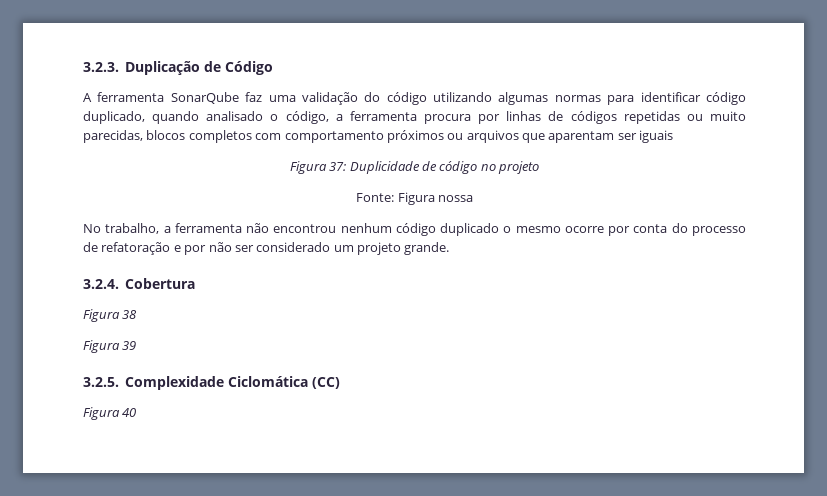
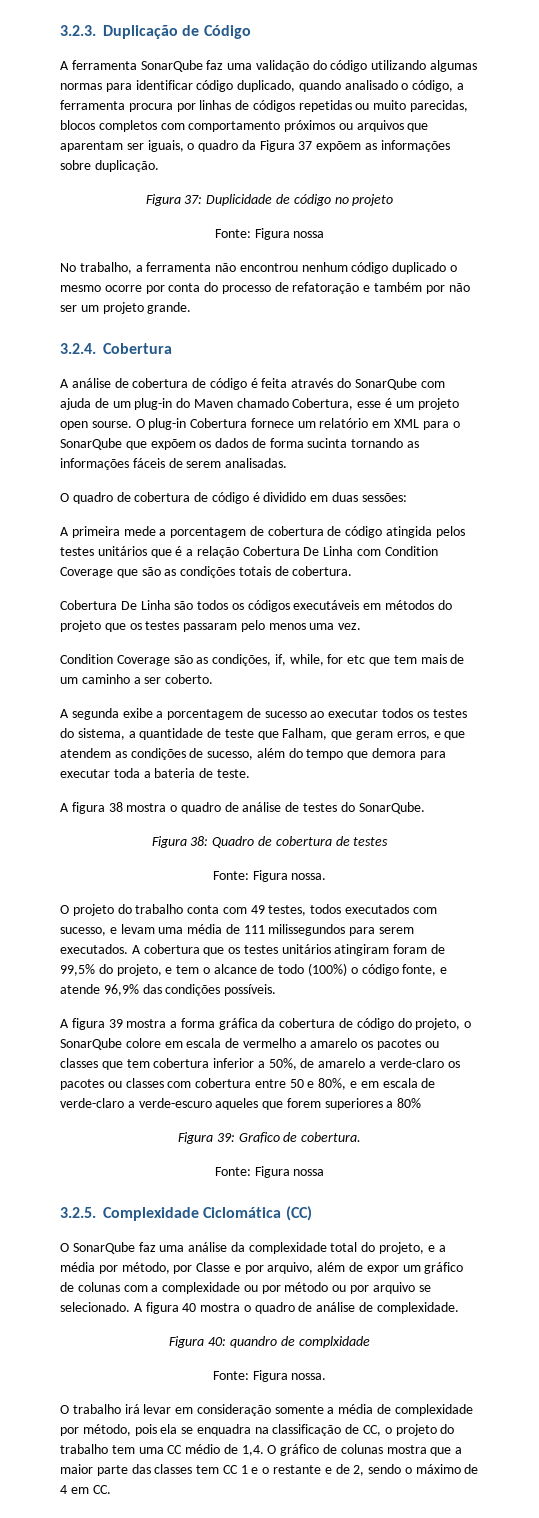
- A ferramenta SonarQube faz uma validação do código utilizando algumas normas para identificar código duplicado, quando analisado o código, a ferramenta procura por linhas de códigos repetidas ou muito parecidas, blocos completos com comportamento próximos ou arquivos que aparentam ser iguais
+ A ferramenta SonarQube faz uma validação do código utilizando algumas normas para identificar código duplicado, quando analisado o código, a ferramenta procura por linhas de códigos repetidas ou muito parecidas, blocos completos com comportamento próximos ou arquivos que aparentam ser iguais, o quadro da Figura 37 expõem as informações sobre duplicação.
- No trabalho, a ferramenta não encontrou nenhum código duplicado o mesmo ocorre por conta do processo de refatoração e por não ser considerado um projeto grande.
+ No trabalho, a ferramenta não encontrou nenhum código duplicado o mesmo ocorre por conta do processo de refatoração e também por não ser um projeto grande.
- Figura 38
- Figura 39
+ A análise de cobertura de código é feita através do SonarQube com ajuda de um plug-in do Maven chamado Cobertura, esse é um projeto open sourse. O plug-in Cobertura fornece um relatório em XML para o SonarQube que expõem os dados de forma sucinta tornando as informações fáceis de serem analisadas.
+ O quadro de cobertura de código é dividido em duas sessões:
+ A primeira mede a porcentagem de cobertura de código atingida pelos testes unitários que é a relação Cobertura De Linha com Condition Coverage que são as condições totais de cobertura.
+ Cobertura De Linha são todos os códigos executáveis em métodos do projeto que os testes passaram pelo menos uma vez.
+ Condition Coverage são as condições, if, while, for etc que tem mais de um caminho a ser coberto.
+ A segunda exibe a porcentagem de sucesso ao executar todos os testes do sistema, a quantidade de teste que Falham, que geram erros, e que atendem as condições de sucesso, além do tempo que demora para executar toda a bateria de teste.
+ A figura 38 mostra o quadro de análise de testes do SonarQube.
+ Figura 38: Quadro de cobertura de testes
+ Fonte: Figura nossa.
+ O projeto do trabalho conta com 49 testes, todos executados com sucesso, e levam uma média de 111 milissegundos para serem executados. A cobertura que os testes unitários atingiram foram de 99,5% do projeto, e tem o alcance de todo (100%) o código fonte, e atende 96,9% das condições possíveis.
+ A figura 39 mostra a forma gráfica da cobertura de código do projeto, o SonarQube colore em escala de vermelho a amarelo os pacotes ou classes que tem cobertura inferior a 50%, de amarelo a verde-claro os pacotes ou classes com cobertura entre 50 e 80%, e em escala de verde-claro a verde-escuro aqueles que forem superiores a 80%
+ Figura 39: Grafico de cobertura.
+ Fonte: Figura nossa
  3.2.5. Complexidade Ciclomática (CC)
- Figura 40
+ O SonarQube faz uma análise da complexidade total do projeto, e a média por método, por Classe e por arquivo, além de expor um gráfico de colunas com a complexidade ou por método ou por arquivo se selecionado. A figura 40 mostra o quadro de análise de complexidade.
+ Figura 40: quandro de complxidade
+ Fonte: Figura nossa.
+ O trabalho irá levar em consideração somente a média de complexidade por método, pois ela se enquadra na classificação de CC, o projeto do trabalho tem uma CC médio de 1,4. O gráfico de colunas mostra que a maior parte das classes tem CC 1 e o restante e de 2, sendo o máximo de 4 em CC.

